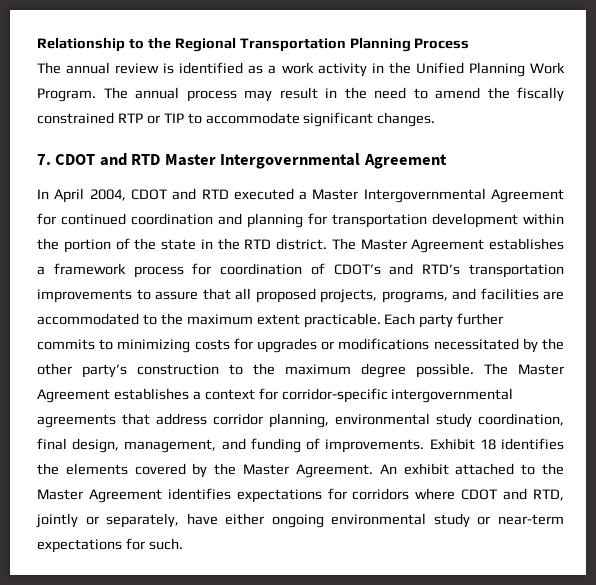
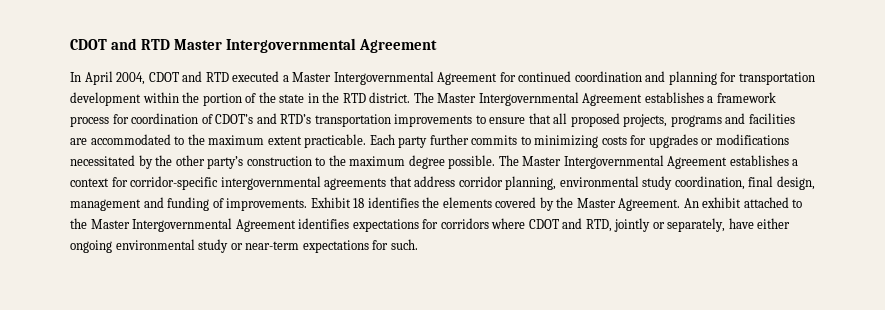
- Relationship to the Regional Transportation Planning Process
- The annual review is identified as a work activity in the Unified Planning Work Program. The annual process may result in the need to amend the fiscally constrained RTP or TIP to accommodate significant changes.
- 7. CDOT and RTD Master Intergovernmental Agreement
+ CDOT and RTD Master Intergovernmental Agreement
- The Master Agreement establishes a framework process for coordination of CDOT’s and RTD’s transportation improvements to assure that all proposed projects, programs, and facilities are accommodated to the maximum extent practicable.
+ The Master Intergovernmental Agreement establishes a framework process for coordination of CDOT’s and RTD’s transportation improvements to ensure that all proposed projects, programs and facilities are accommodated to the maximum extent practicable.
- The Master Agreement establishes a context for corridor-specific intergovernmental agreements that address corridor planning, environmental study coordination, final design, management, and funding of improvements.
+ The Master Intergovernmental Agreement establishes a context for corridor-specific intergovernmental agreements that address corridor planning, environmental study coordination, final design, management and funding of improvements.
- An exhibit attached to the Master Agreement identifies expectations for corridors where CDOT and RTD, jointly or separately, have either ongoing environmental study or near-term expectations for such.
+ An exhibit attached to the Master Intergovernmental Agreement identifies expectations for corridors where CDOT and RTD, jointly or separately, have either ongoing environmental study or near-term expectations for such.

